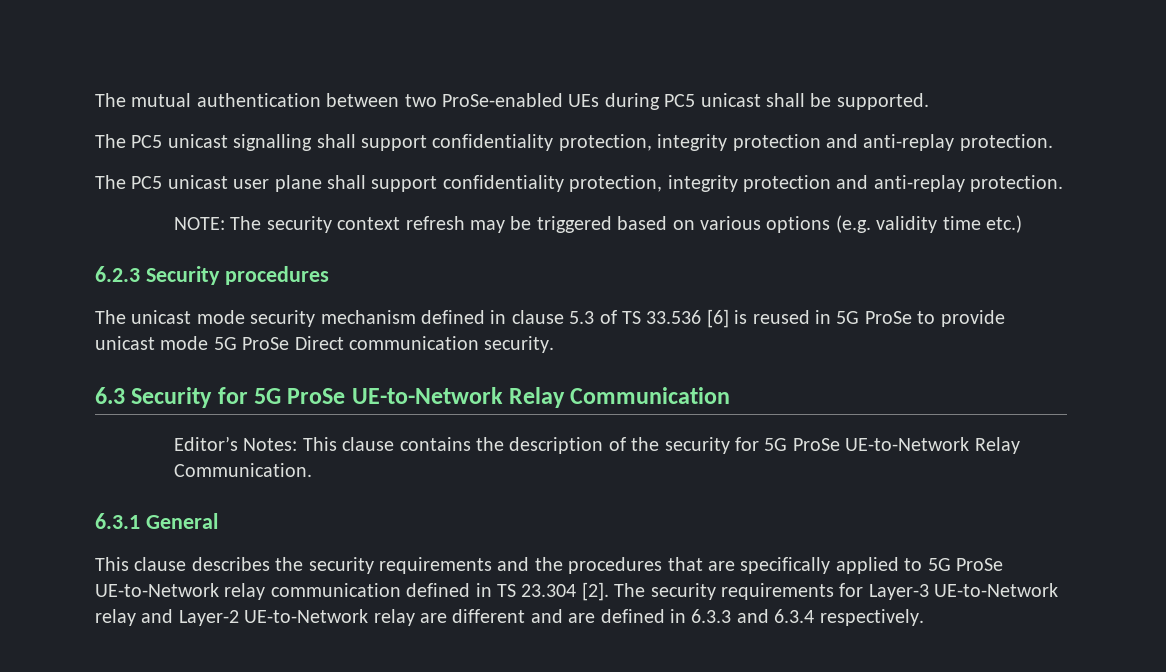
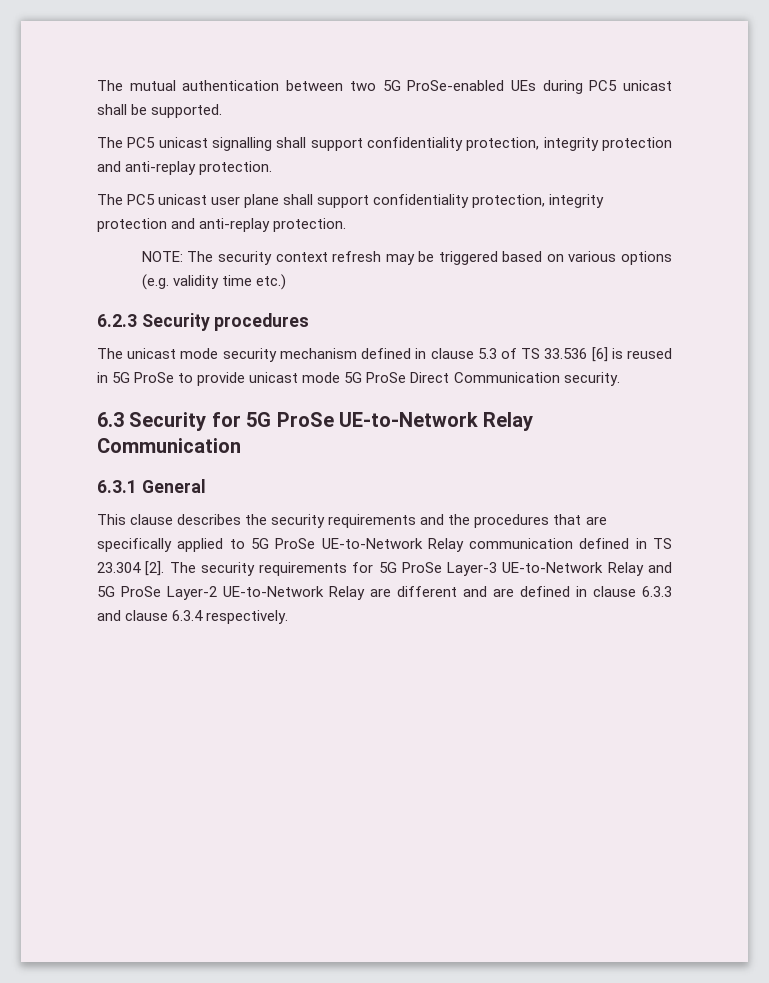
- The mutual authentication between two ProSe-enabled UEs during PC5 unicast shall be supported.
+ The mutual authentication between two 5G ProSe-enabled UEs during PC5 unicast shall be supported.
- The unicast mode security mechanism defined in clause 5.3 of TS 33.536 [6] is reused in 5G ProSe to provide unicast mode 5G ProSe Direct communication security.
+ The unicast mode security mechanism defined in clause 5.3 of TS 33.536 [6] is reused in 5G ProSe to provide unicast mode 5G ProSe Direct Communication security.
- Editor’s Notes: This clause contains the description of the security for 5G ProSe UE-to-Network Relay Communication.
- This clause describes the security requirements and the procedures that are specifically applied to 5G ProSe UE-to-Network relay communication defined in TS 23.304 [2].
+ This clause describes the security requirements and the procedures that are specifically applied to 5G ProSe UE-to-Network Relay communication defined in TS 23.304 [2].
- The security requirements for Layer-3 UE-to-Network relay and Layer-2 UE-to-Network relay are different and are defined in 6.3.3 and 6.3.4 respectively.
+ The security requirements for 5G ProSe Layer-3 UE-to-Network Relay and 5G ProSe Layer-2 UE-to-Network Relay are different and are defined in clause 6.3.3 and clause 6.3.4 respectively.

